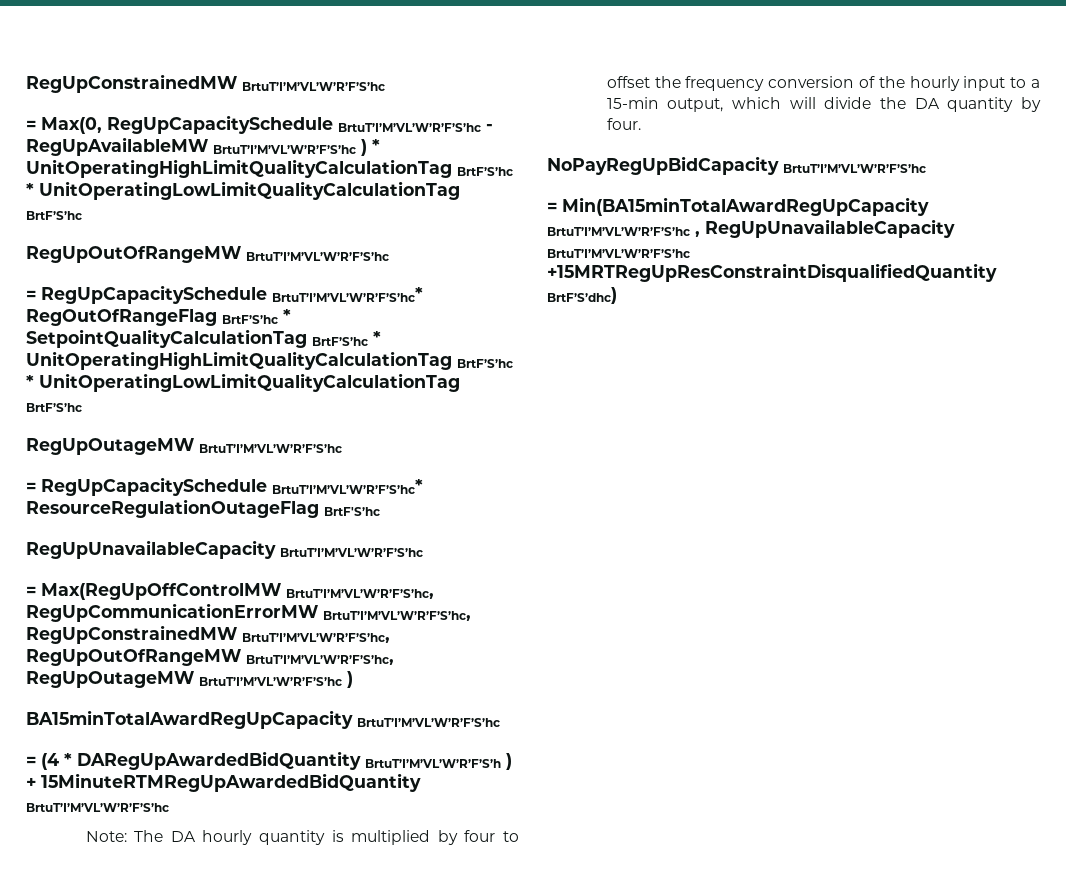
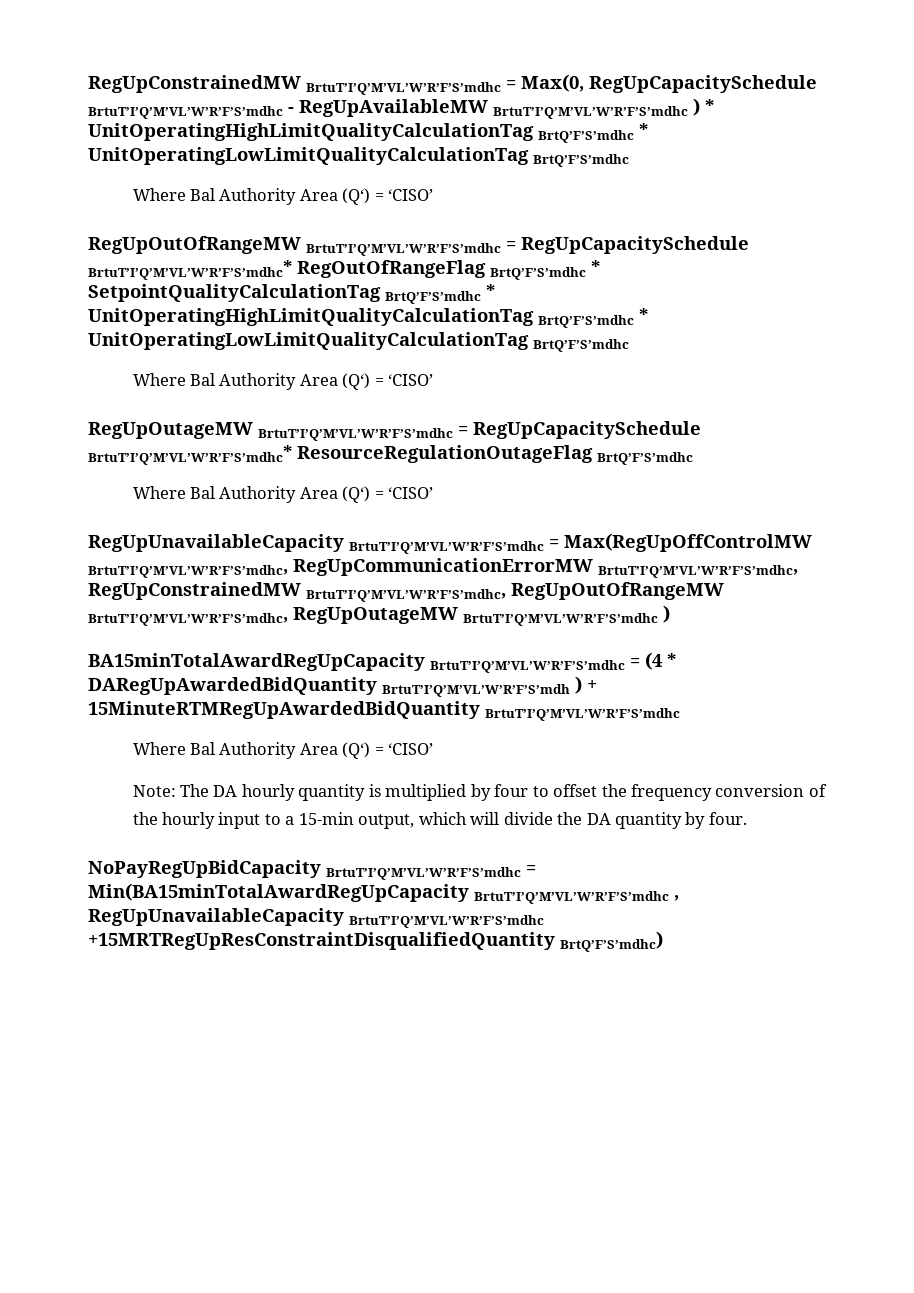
- RegUpConstrainedMW BrtuT’I’M’VL’W’R’F’S’hc
- = Max(0, RegUpCapacitySchedule BrtuT’I’M’VL’W’R’F’S’hc - RegUpAvailableMW BrtuT’I’M’VL’W’R’F’S’hc ) * UnitOperatingHighLimitQualityCalculationTag BrtF’S’hc * UnitOperatingLowLimitQualityCalculationTag BrtF’S’hc
- RegUpOutOfRangeMW BrtuT’I’M’VL’W’R’F’S’hc
- = RegUpCapacitySchedule BrtuT’I’M’VL’W’R’F’S’hc* RegOutOfRangeFlag BrtF’S’hc * SetpointQualityCalculationTag BrtF’S’hc * UnitOperatingHighLimitQualityCalculationTag BrtF’S’hc * UnitOperatingLowLimitQualityCalculationTag BrtF’S’hc
- RegUpOutageMW BrtuT’I’M’VL’W’R’F’S’hc
- = RegUpCapacitySchedule BrtuT’I’M’VL’W’R’F’S’hc* ResourceRegulationOutageFlag BrtF'S’hc
- RegUpUnavailableCapacity BrtuT’I’M’VL’W’R’F’S’hc
- = Max(RegUpOffControlMW BrtuT’I’M’VL’W’R’F’S’hc, RegUpCommunicationErrorMW BrtuT’I’M’VL’W’R’F’S’hc, RegUpConstrainedMW BrtuT’I’M’VL’W’R’F’S’hc, RegUpOutOfRangeMW BrtuT’I’M’VL’W’R’F’S’hc, RegUpOutageMW BrtuT’I’M’VL’W’R’F’S’hc )
+ RegUpConstrainedMW BrtuT’I’Q’M’VL’W’R’F’S’mdhc = Max(0, RegUpCapacitySchedule BrtuT’I’Q’M’VL’W’R’F’S’mdhc - RegUpAvailableMW BrtuT’I’Q’M’VL’W’R’F’S’mdhc ) * UnitOperatingHighLimitQualityCalculationTag BrtQ’F’S’mdhc * UnitOperatingLowLimitQualityCalculationTag BrtQ’F’S’mdhc
+ Where Bal Authority Area (Q‘) = ‘CISO’
+ RegUpOutOfRangeMW BrtuT’I’Q’M’VL’W’R’F’S’mdhc = RegUpCapacitySchedule BrtuT’I’Q’M’VL’W’R’F’S’mdhc* RegOutOfRangeFlag BrtQ’F’S’mdhc * SetpointQualityCalculationTag BrtQ’F’S’mdhc * UnitOperatingHighLimitQualityCalculationTag BrtQ’F’S’mdhc * UnitOperatingLowLimitQualityCalculationTag BrtQ’F’S’mdhc
+ Where Bal Authority Area (Q‘) = ‘CISO’
+ RegUpOutageMW BrtuT’I’Q’M’VL’W’R’F’S’mdhc = RegUpCapacitySchedule BrtuT’I’Q’M’VL’W’R’F’S’mdhc* ResourceRegulationOutageFlag BrtQ’F’S’mdhc
+ Where Bal Authority Area (Q‘) = ‘CISO’
+ RegUpUnavailableCapacity BrtuT’I’Q’M’VL’W’R’F’S’mdhc = Max(RegUpOffControlMW BrtuT’I’Q’M’VL’W’R’F’S’mdhc, RegUpCommunicationErrorMW BrtuT’I’Q’M’VL’W’R’F’S’mdhc, RegUpConstrainedMW BrtuT’I’Q’M’VL’W’R’F’S’mdhc, RegUpOutOfRangeMW BrtuT’I’Q’M’VL’W’R’F’S’mdhc, RegUpOutageMW BrtuT’I’Q’M’VL’W’R’F’S’mdhc )
- BA15minTotalAwardRegUpCapacity BrtuT’I’M’VL’W’R’F’S’hc
- = (4 * DARegUpAwardedBidQuantity BrtuT’I’M’VL’W’R’F’S’h ) + 15MinuteRTMRegUpAwardedBidQuantity BrtuT’I’M’VL’W’R’F’S’hc
+ BA15minTotalAwardRegUpCapacity BrtuT’I’Q’M’VL’W’R’F’S’mdhc = (4 * DARegUpAwardedBidQuantity BrtuT’I’Q’M’VL’W’R’F’S’mdh ) + 15MinuteRTMRegUpAwardedBidQuantity BrtuT’I’Q’M’VL’W’R’F’S’mdhc
+ Where Bal Authority Area (Q‘) = ‘CISO’
- NoPayRegUpBidCapacity BrtuT’I’M’VL’W’R’F’S’hc
- = Min(BA15minTotalAwardRegUpCapacity BrtuT’I’M’VL’W’R’F’S’hc , RegUpUnavailableCapacity BrtuT’I’M’VL’W’R’F’S’hc +15MRTRegUpResConstraintDisqualifiedQuantity BrtF’S’dhc)
+ NoPayRegUpBidCapacity BrtuT’I’Q’M’VL’W’R’F’S’mdhc = Min(BA15minTotalAwardRegUpCapacity BrtuT’I’Q’M’VL’W’R’F’S’mdhc , RegUpUnavailableCapacity BrtuT’I’Q’M’VL’W’R’F’S’mdhc +15MRTRegUpResConstraintDisqualifiedQuantity BrtQ’F’S’mdhc)

